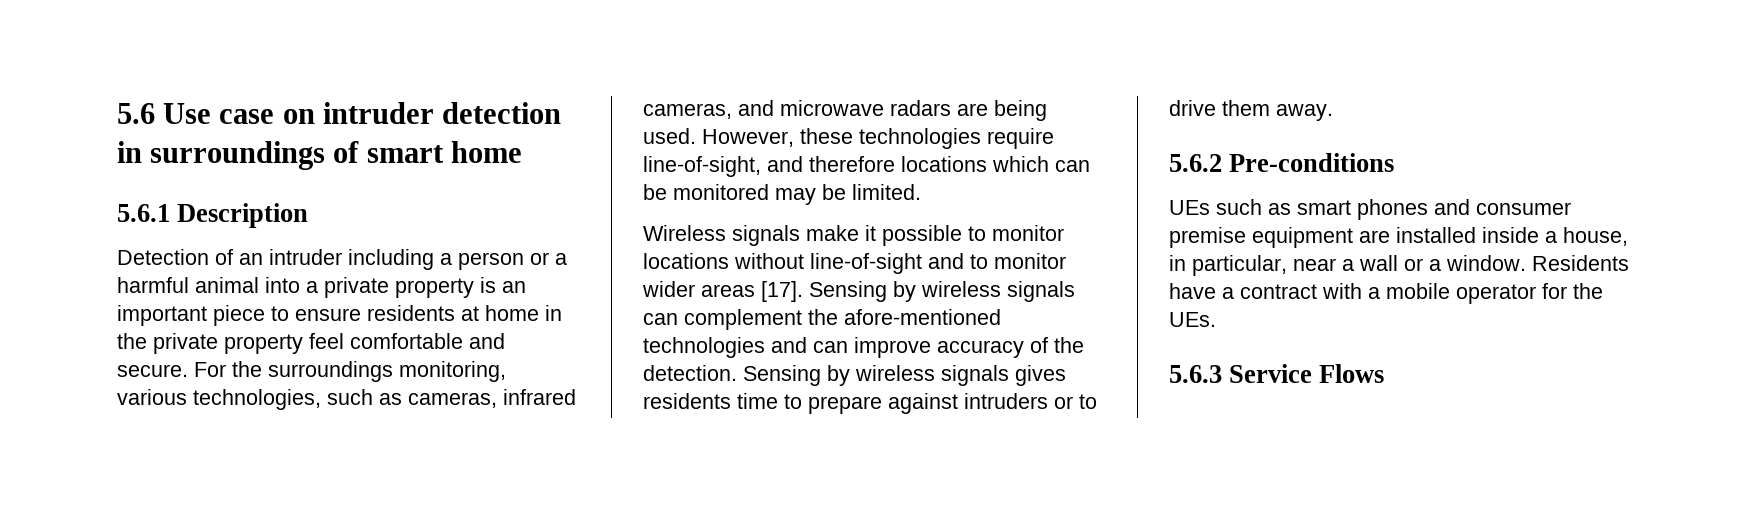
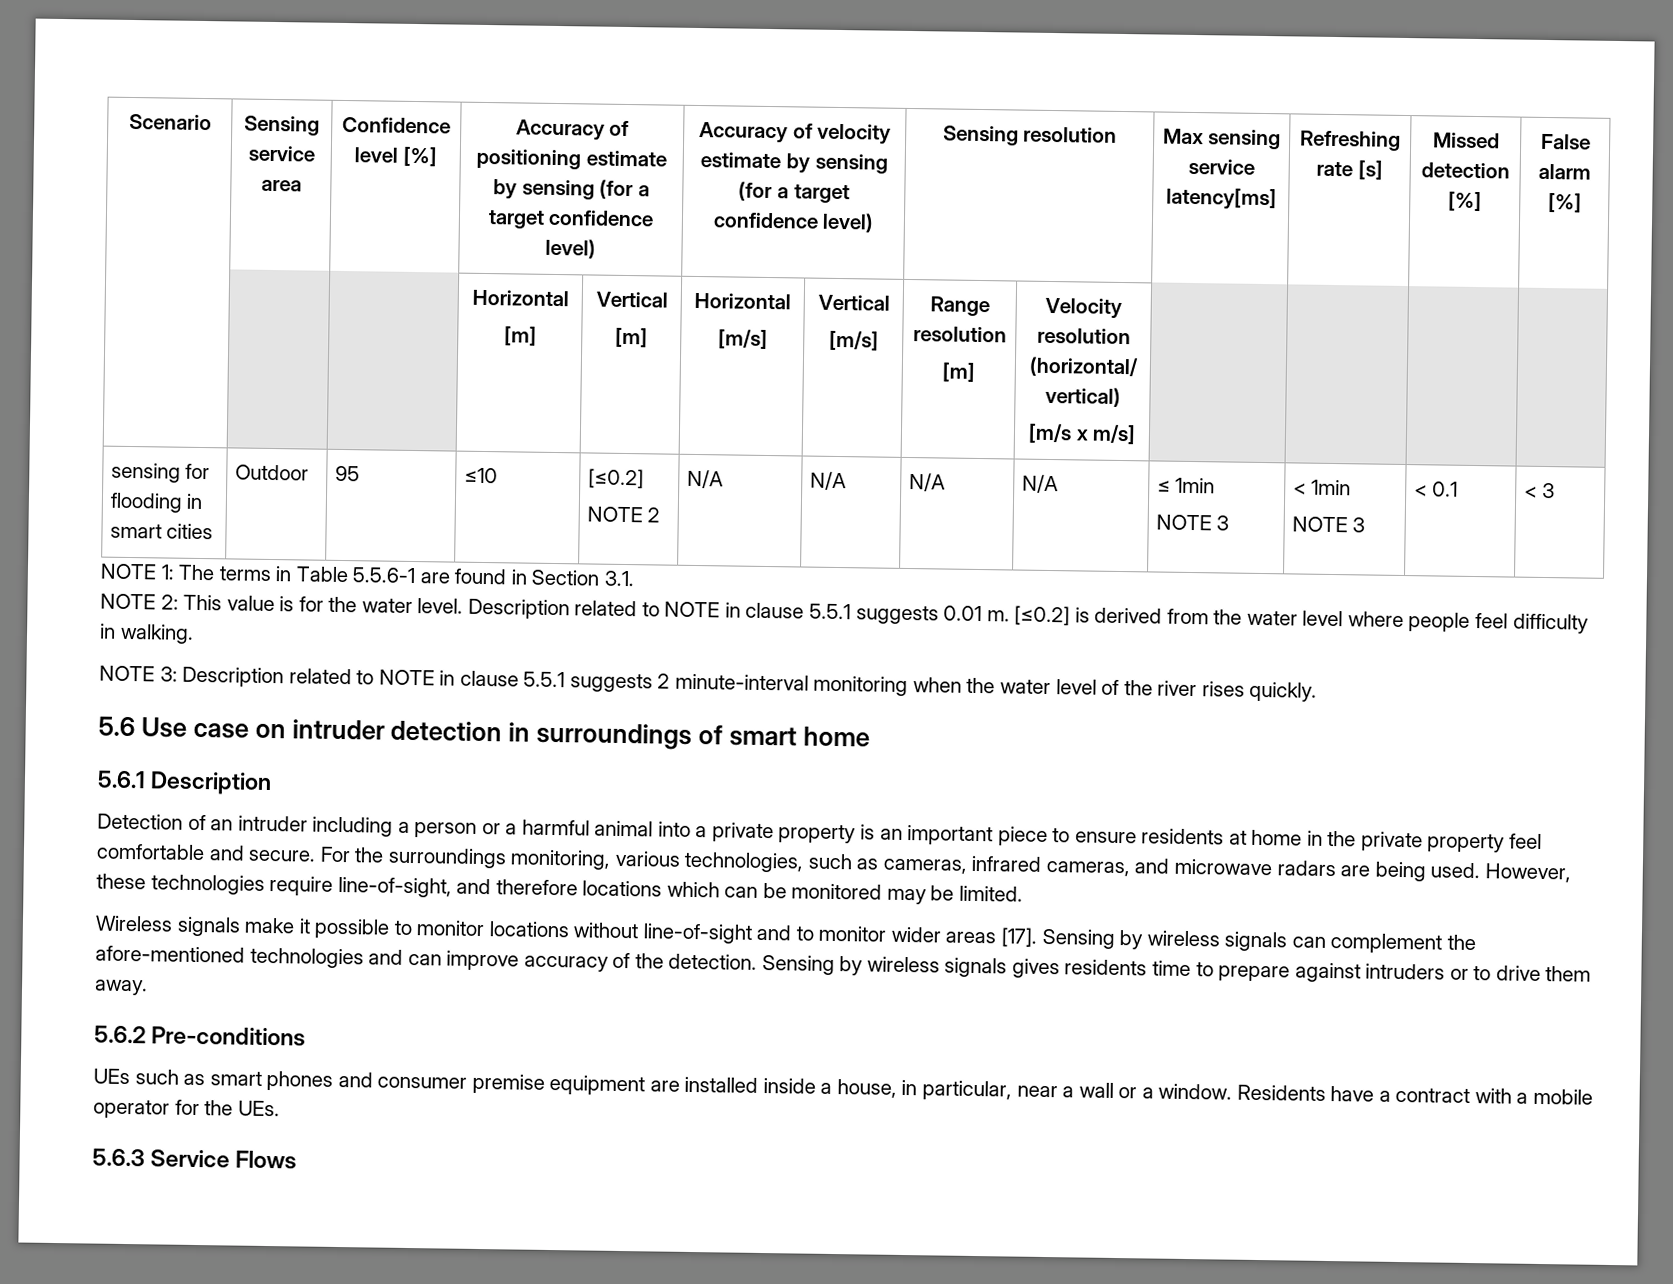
+ Scenario | Sensing service area | Confidence level [%] | Accuracy of positioning estimate by sensing (for a target confidence level) | Accuracy of velocity estimate by sensing (for a target confidence level) | Sensing resolution | Max sensing service latency[ms] | Refreshing rate [s] | Missed detection [%] | False alarm [%]
+ | | | Horizontal
+ [m] | Vertical
+ [m] | Horizontal
+ [m/s] | Vertical
+ [m/s] | Range resolution
+ [m] | Velocity resolution (horizontal/ vertical)
+ [m/s x m/s] | | | |
+ sensing for flooding in smart cities | Outdoor | 95 | ≤10 | [≤0.2]
+ NOTE 2 | N/A | N/A | N/A | N/A | ≤ 1min
+ NOTE 3 | < 1min
+ NOTE 3 | < 0.1 | < 3
+ NOTE 1: The terms in Table 5.5.6-1 are found in Section 3.1.
+ NOTE 2: This value is for the water level. Description related to NOTE in clause 5.5.1 suggests 0.01 m. [≤0.2] is derived from the water level where people feel difficulty in walking.
+ NOTE 3: Description related to NOTE in clause 5.5.1 suggests 2 minute-interval monitoring when the water level of the river rises quickly.

